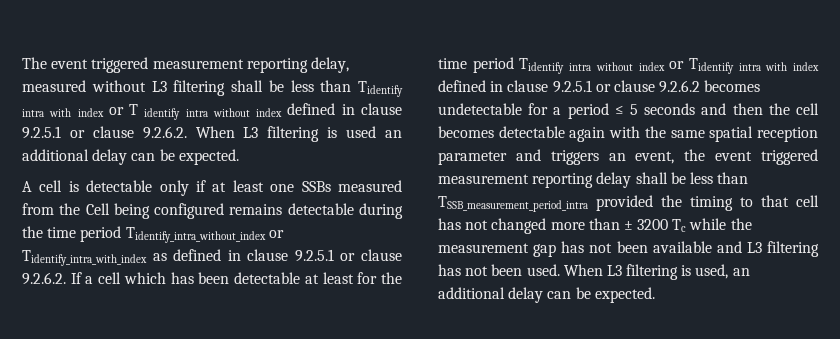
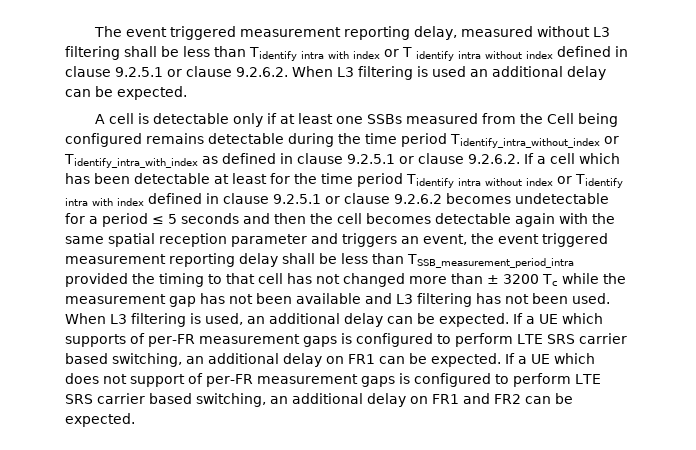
+ If a UE which supports of per-FR measurement gaps is configured to perform LTE SRS carrier based switching, an additional delay on FR1 can be expected. If a UE which does not support of per-FR measurement gaps is configured to perform LTE SRS carrier based switching, an additional delay on FR1 and FR2 can be expected.

